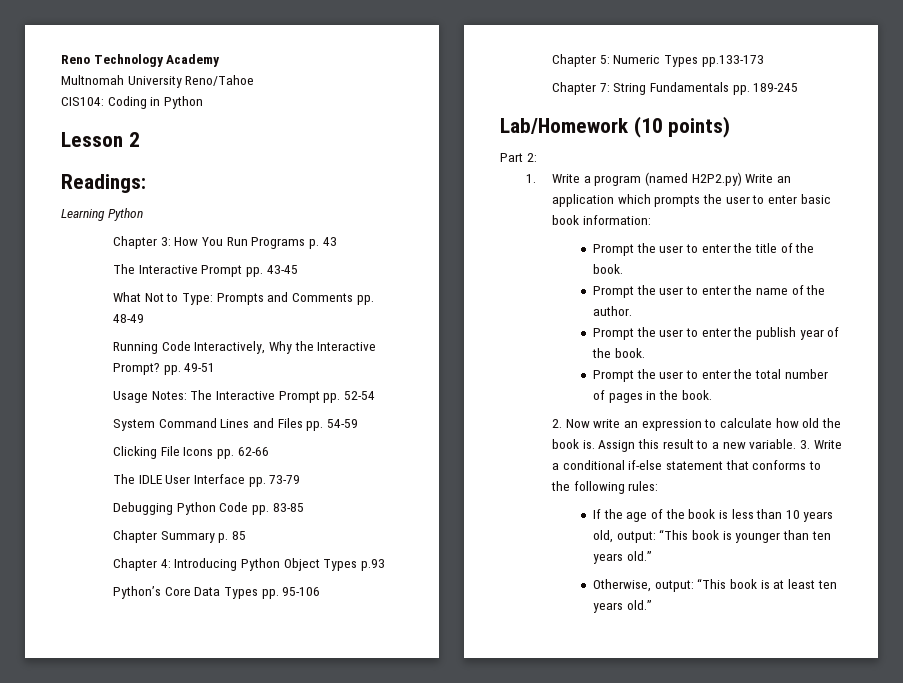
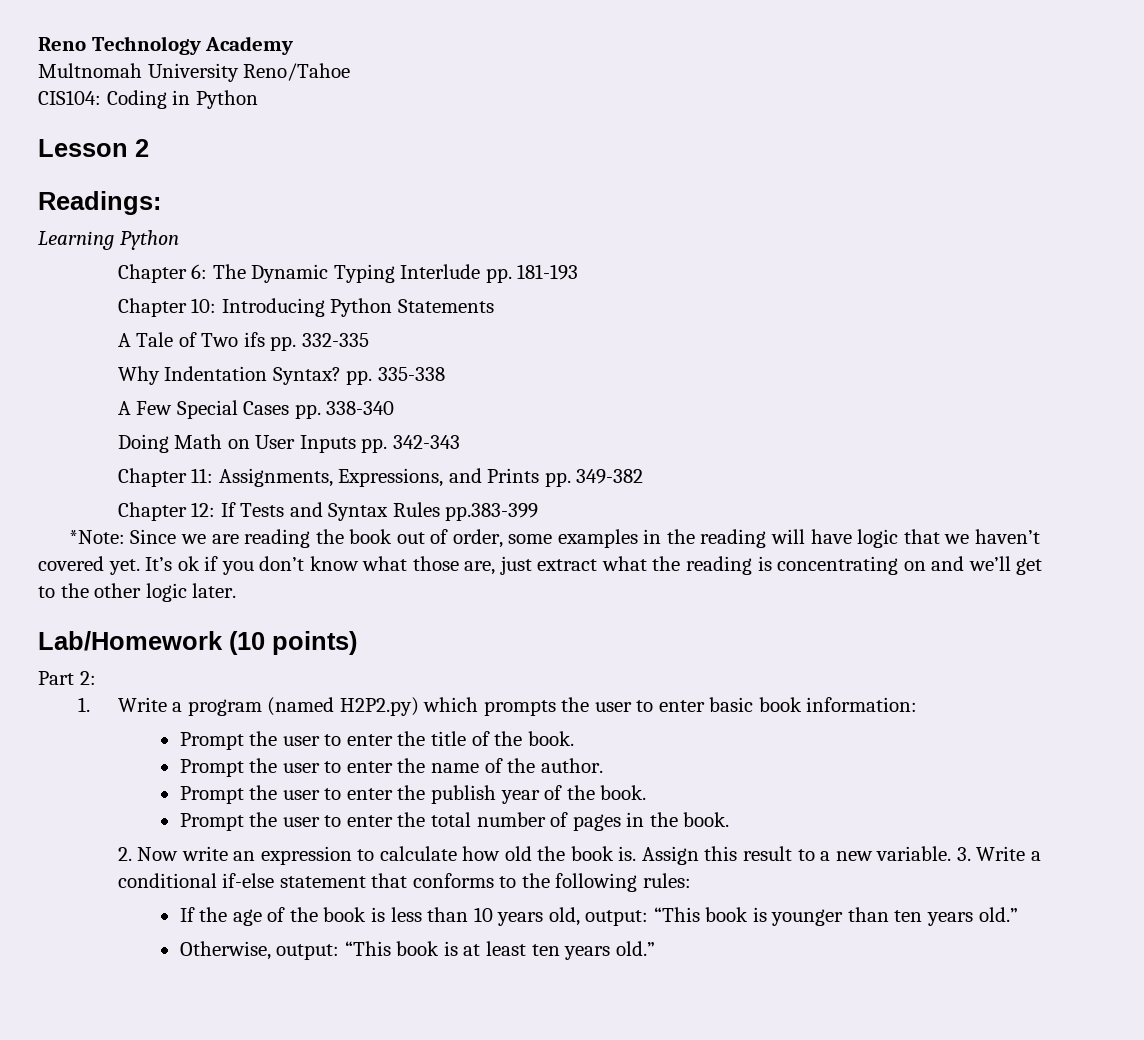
- Chapter 3: How You Run Programs p. 43
- The Interactive Prompt pp. 43-45
- What Not to Type: Prompts and Comments pp. 48-49
- Running Code Interactively, Why the Interactive Prompt? pp. 49-51
- Usage Notes: The Interactive Prompt pp. 52-54
- System Command Lines and Files pp. 54-59
- Clicking File Icons pp. 62-66
- The IDLE User Interface pp. 73-79
- Debugging Python Code pp. 83-85
- Chapter Summary p. 85
- Chapter 4: Introducing Python Object Types p.93
- Python’s Core Data Types pp. 95-106
- Chapter 5: Numeric Types pp.133-173
- Chapter 7: String Fundamentals pp. 189-245
+ Chapter 6: The Dynamic Typing Interlude pp. 181-193
+ Chapter 10: Introducing Python Statements
+ A Tale of Two ifs pp. 332-335
+ Why Indentation Syntax? pp. 335-338
+ A Few Special Cases pp. 338-340
+ Doing Math on User Inputs pp. 342-343
+ Chapter 11: Assignments, Expressions, and Prints pp. 349-382
+ Chapter 12: If Tests and Syntax Rules pp.383-399
+ *Note: Since we are reading the book out of order, some examples in the reading will have logic that we haven’t covered yet. It’s ok if you don’t know what those are, just extract what the reading is concentrating on and we’ll get to the other logic later.
- 1. Write a program (named H2P2.py) Write an application which prompts the user to enter basic book information:
+ 1. Write a program (named H2P2.py) which prompts the user to enter basic book information:

